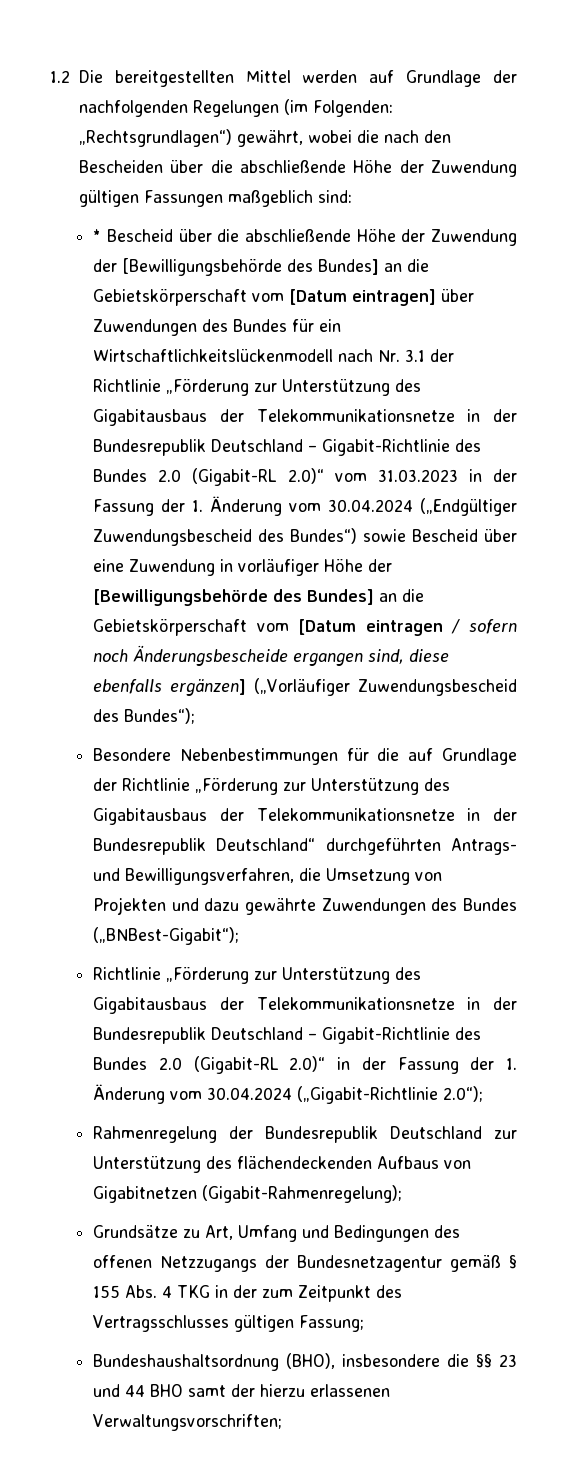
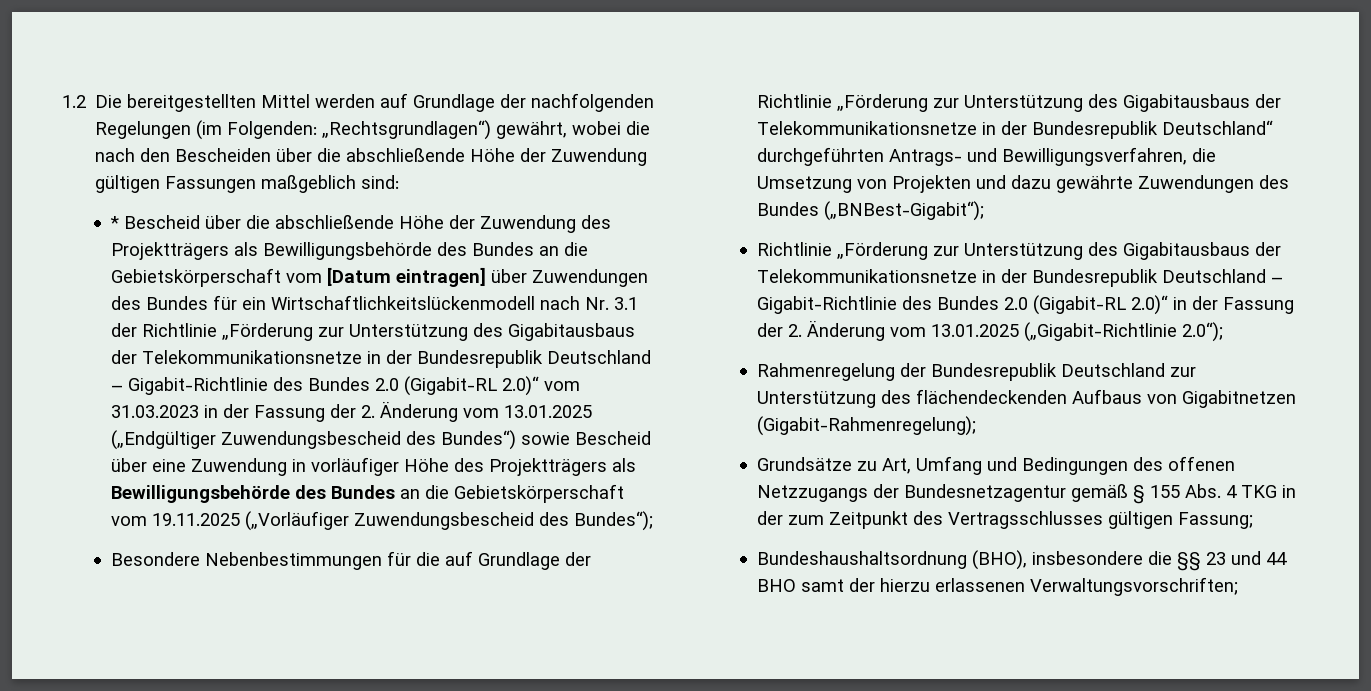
- * Bescheid über die abschließende Höhe der Zuwendung der [Bewilligungsbehörde des Bundes] an die Gebietskörperschaft vom [Datum eintragen] über Zuwendungen des Bundes für ein Wirtschaftlichkeitslückenmodell nach Nr. 3.1 der Richtlinie „Förderung zur Unterstützung des Gigabitausbaus der Telekommunikationsnetze in der Bundesrepublik Deutschland – Gigabit-Richtlinie des Bundes 2.0 (Gigabit-RL 2.0)“ vom 31.03.2023 in der Fassung der 1. Änderung vom 30.04.2024 („Endgültiger Zuwendungsbescheid des Bundes“) sowie Bescheid über eine Zuwendung in vorläufiger Höhe der [Bewilligungsbehörde des Bundes] an die Gebietskörperschaft vom [Datum eintragen / sofern noch Änderungsbescheide ergangen sind, diese ebenfalls ergänzen] („Vorläufiger Zuwendungsbescheid des Bundes“);
+ * Bescheid über die abschließende Höhe der Zuwendung des Projektträgers als Bewilligungsbehörde des Bundes an die Gebietskörperschaft vom [Datum eintragen] über Zuwendungen des Bundes für ein Wirtschaftlichkeitslückenmodell nach Nr. 3.1 der Richtlinie „Förderung zur Unterstützung des Gigabitausbaus der Telekommunikationsnetze in der Bundesrepublik Deutschland – Gigabit-Richtlinie des Bundes 2.0 (Gigabit-RL 2.0)“ vom 31.03.2023 in der Fassung der 2. Änderung vom 13.01.2025 („Endgültiger Zuwendungsbescheid des Bundes“) sowie Bescheid über eine Zuwendung in vorläufiger Höhe des Projektträgers als Bewilligungsbehörde des Bundes an die Gebietskörperschaft vom 19.11.2025 („Vorläufiger Zuwendungsbescheid des Bundes“);
- Richtlinie „Förderung zur Unterstützung des Gigabitausbaus der Telekommunikationsnetze in der Bundesrepublik Deutschland – Gigabit-Richtlinie des Bundes 2.0 (Gigabit-RL 2.0)“ in der Fassung der 1. Änderung vom 30.04.2024 („Gigabit-Richtlinie 2.0“);
+ Richtlinie „Förderung zur Unterstützung des Gigabitausbaus der Telekommunikationsnetze in der Bundesrepublik Deutschland – Gigabit-Richtlinie des Bundes 2.0 (Gigabit-RL 2.0)“ in der Fassung der 2. Änderung vom 13.01.2025 („Gigabit-Richtlinie 2.0“);

